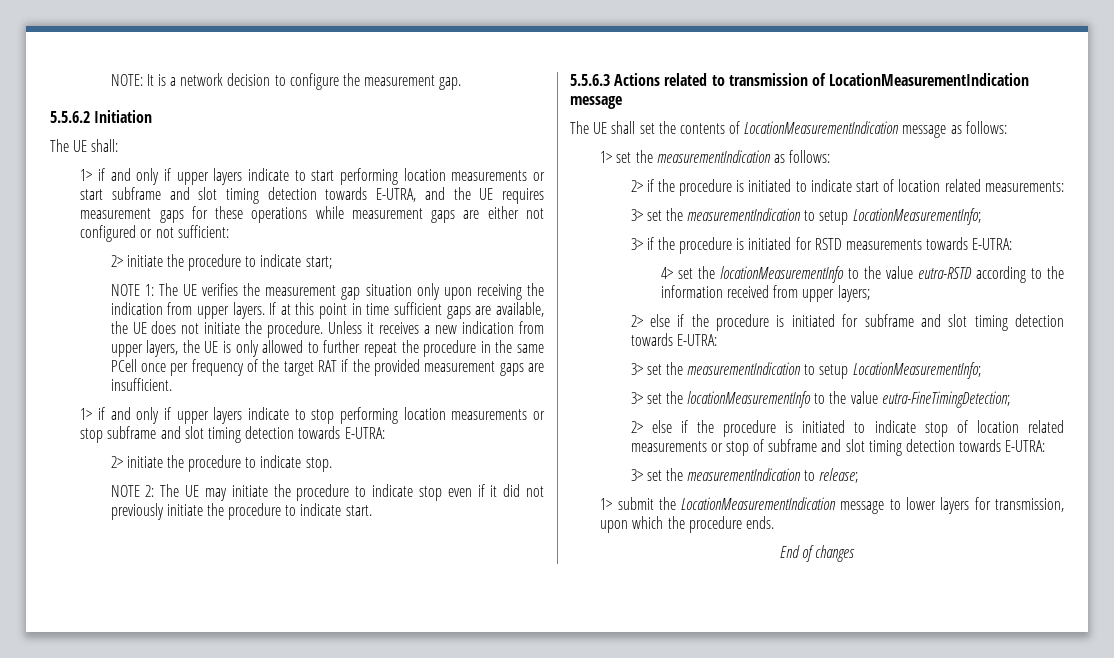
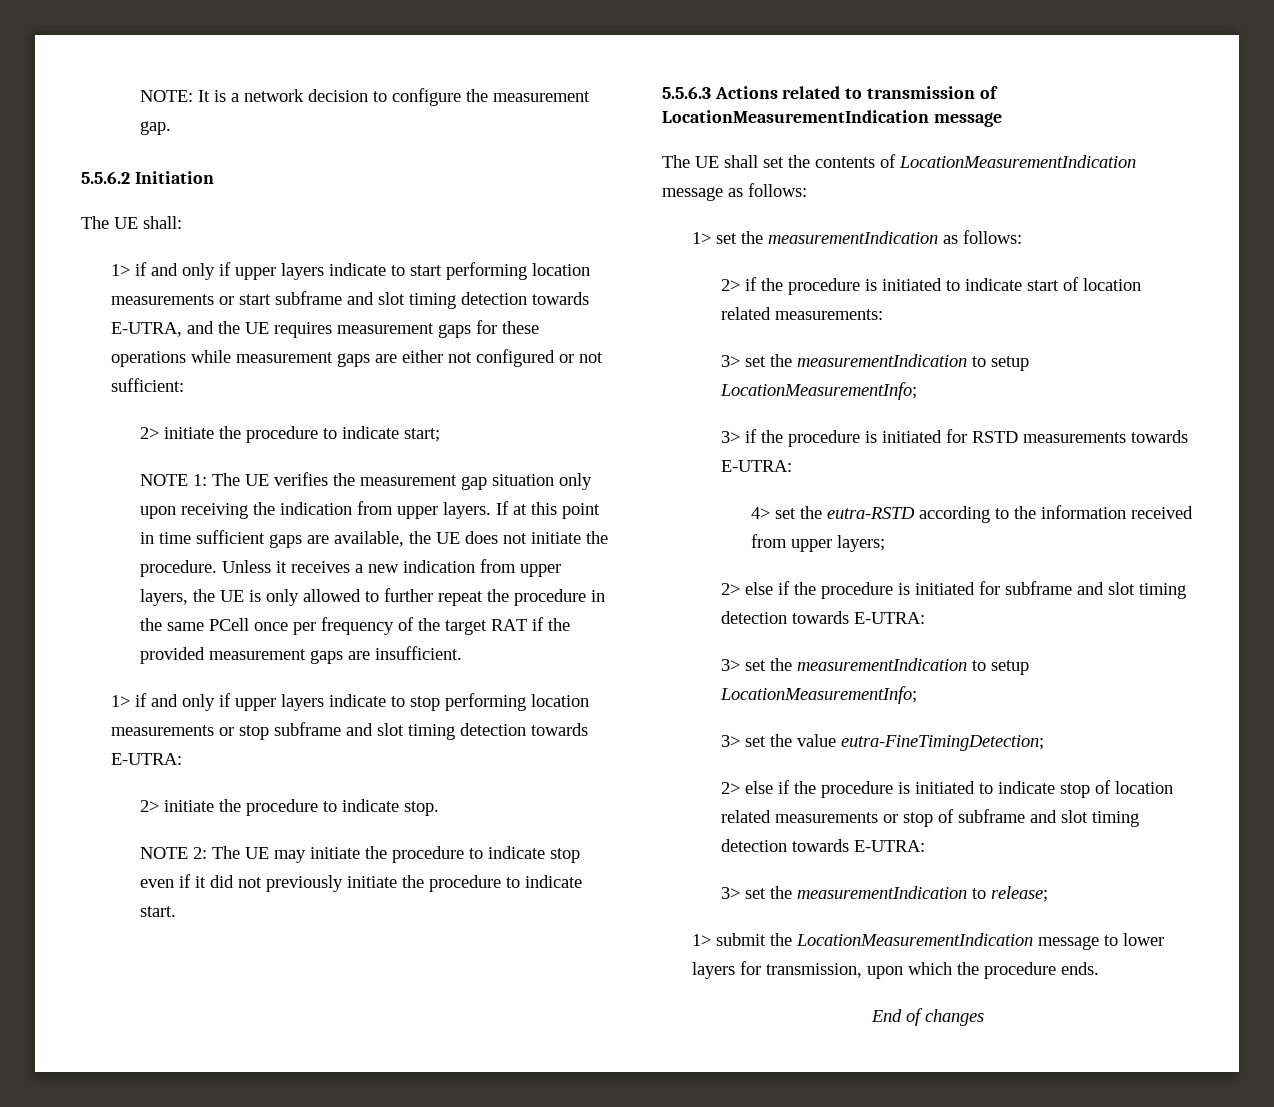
- 4> set the locationMeasurementInfo to the value eutra-RSTD according to the information received from upper layers;
+ 4> set the eutra-RSTD according to the information received from upper layers;
- 3> set the locationMeasurementInfo to the value eutra-FineTimingDetection;
+ 3> set the value eutra-FineTimingDetection;

